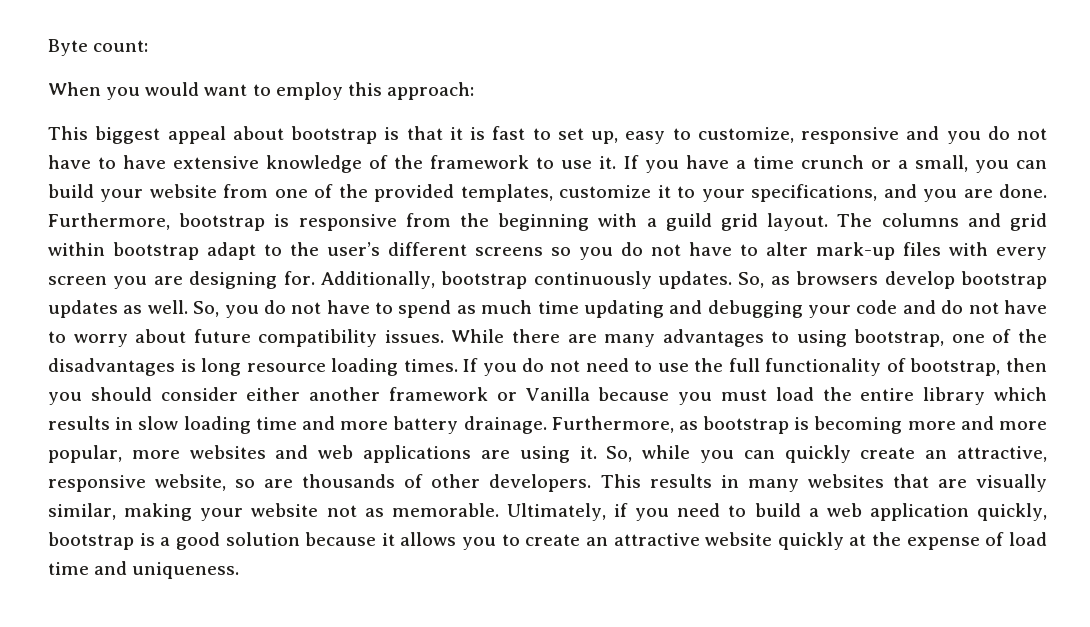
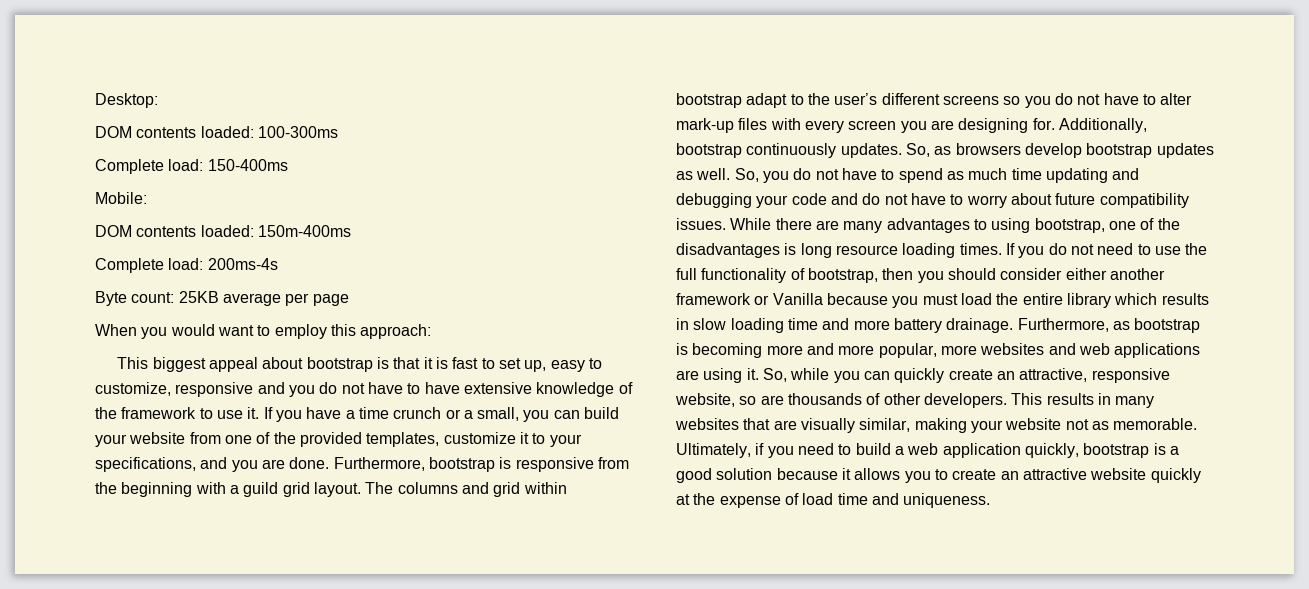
- Byte count:
+ Desktop:
+ DOM contents loaded: 100-300ms
+ Complete load: 150-400ms
+ Mobile:
+ DOM contents loaded: 150m-400ms
+ Complete load: 200ms-4s
+ Byte count: 25KB average per page

